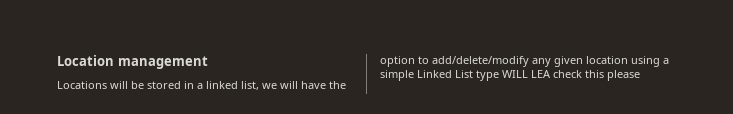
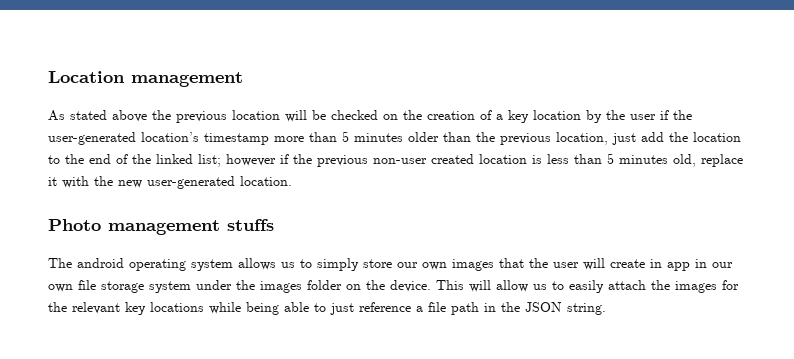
- Locations will be stored in a linked list, we will have the option to add/delete/modify any given location using a simple Linked List type WILL LEA check this please
+ As stated above the previous location will be checked on the creation of a key location by the user if the user-generated location’s timestamp more than 5 minutes older than the previous location, just add the location to the end of the linked list; however if the previous non-user created location is less than 5 minutes old, replace it with the new user-generated location.
+ Photo management stuffs
+ The android operating system allows us to simply store our own images that the user will create in app in our own file storage system under the images folder on the device. This will allow us to easily attach the images for the relevant key locations while being able to just reference a file path in the JSON string.

